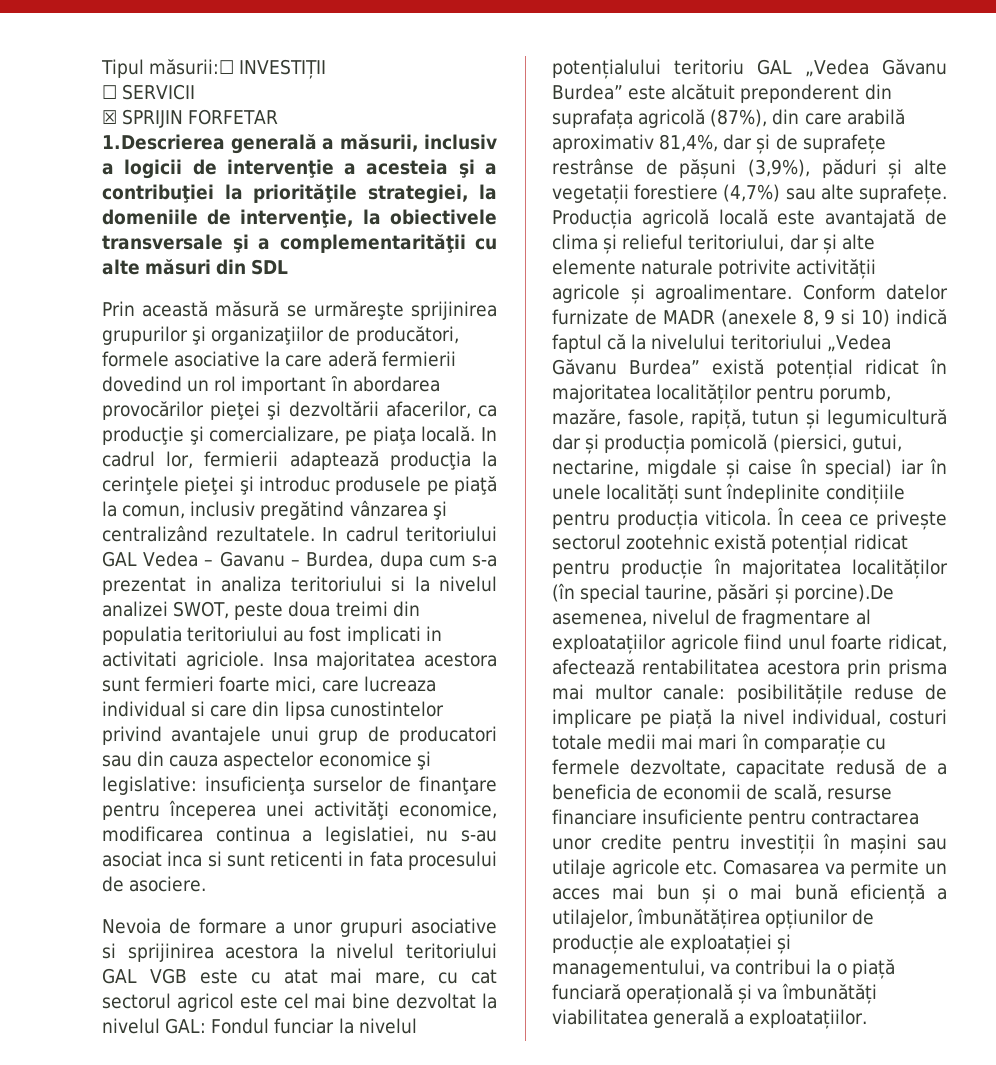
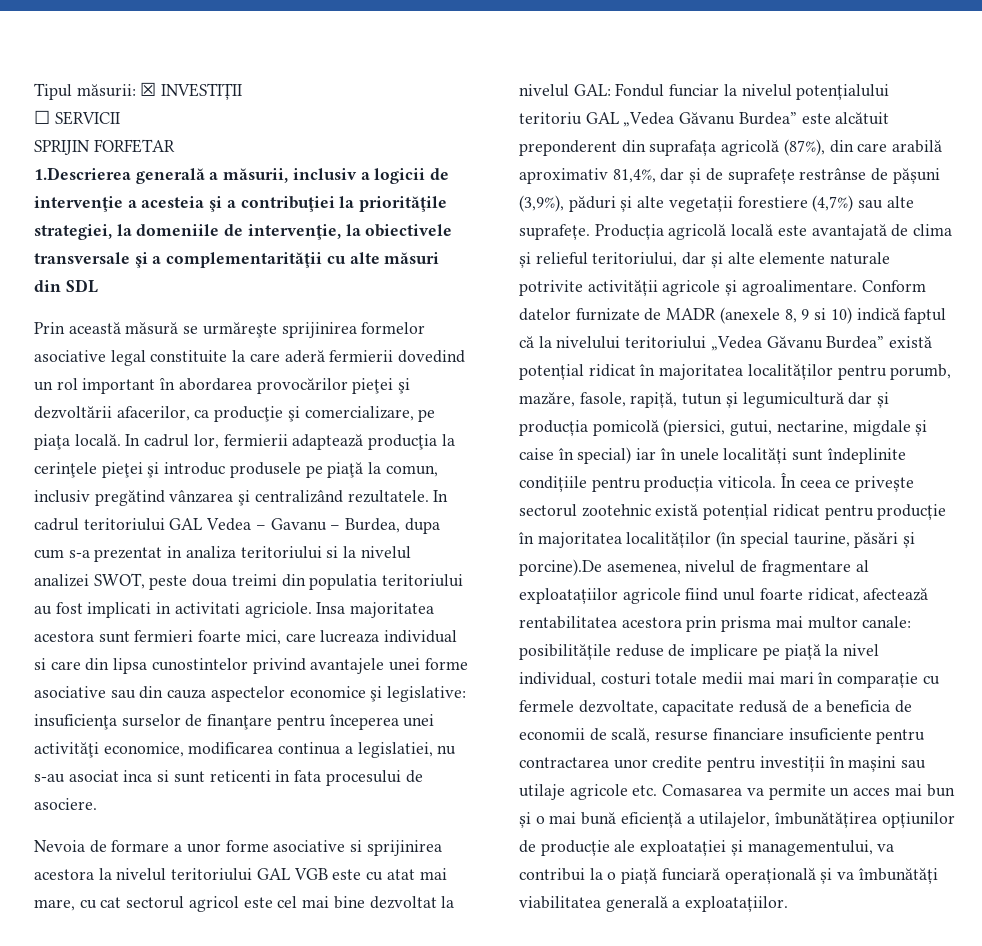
- Tipul măsurii:☐ INVESTIȚII
+ Tipul măsurii: ☒ INVESTIȚII
- ☒ SPRIJIN FORFETAR
+ SPRIJIN FORFETAR
- Prin această măsură se urmăreşte sprijinirea grupurilor şi organizaţiilor de producători, formele asociative la care aderă fermierii dovedind un rol important ȋn abordarea provocărilor pieţei şi dezvoltării afacerilor, ca producţie şi comercializare, pe piaţa locală.
+ Prin această măsură se urmăreşte sprijinirea formelor asociative legal constituite la care aderă fermierii dovedind un rol important ȋn abordarea provocărilor pieţei şi dezvoltării afacerilor, ca producţie şi comercializare, pe piaţa locală.
- Insa majoritatea acestora sunt fermieri foarte mici, care lucreaza individual si care din lipsa cunostintelor privind avantajele unui grup de producatori sau din cauza aspectelor economice şi legislative: insuficienţa surselor de finanţare pentru începerea unei activităţi economice, modificarea continua a legislatiei, nu s-au asociat inca si sunt reticenti in fata procesului de asociere.
+ Insa majoritatea acestora sunt fermieri foarte mici, care lucreaza individual si care din lipsa cunostintelor privind avantajele unei forme asociative sau din cauza aspectelor economice şi legislative: insuficienţa surselor de finanţare pentru începerea unei activităţi economice, modificarea continua a legislatiei, nu s-au asociat inca si sunt reticenti in fata procesului de asociere.
- Nevoia de formare a unor grupuri asociative si sprijinirea acestora la nivelul teritoriului GAL VGB este cu atat mai mare, cu cat sectorul agricol este cel mai bine dezvoltat la nivelul GAL:
+ Nevoia de formare a unor forme asociative si sprijinirea acestora la nivelul teritoriului GAL VGB este cu atat mai mare, cu cat sectorul agricol este cel mai bine dezvoltat la nivelul GAL:

